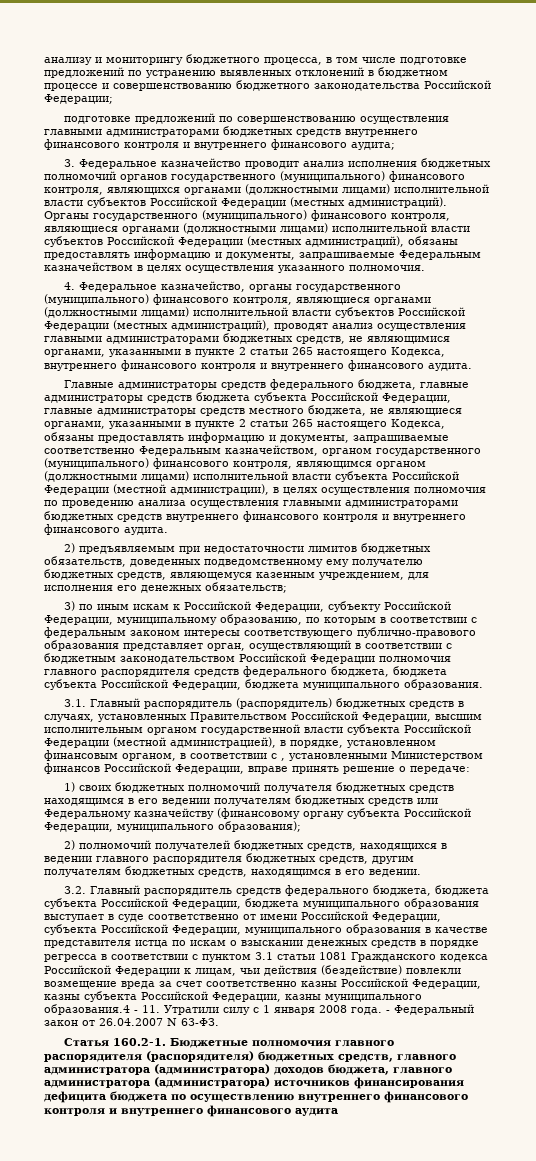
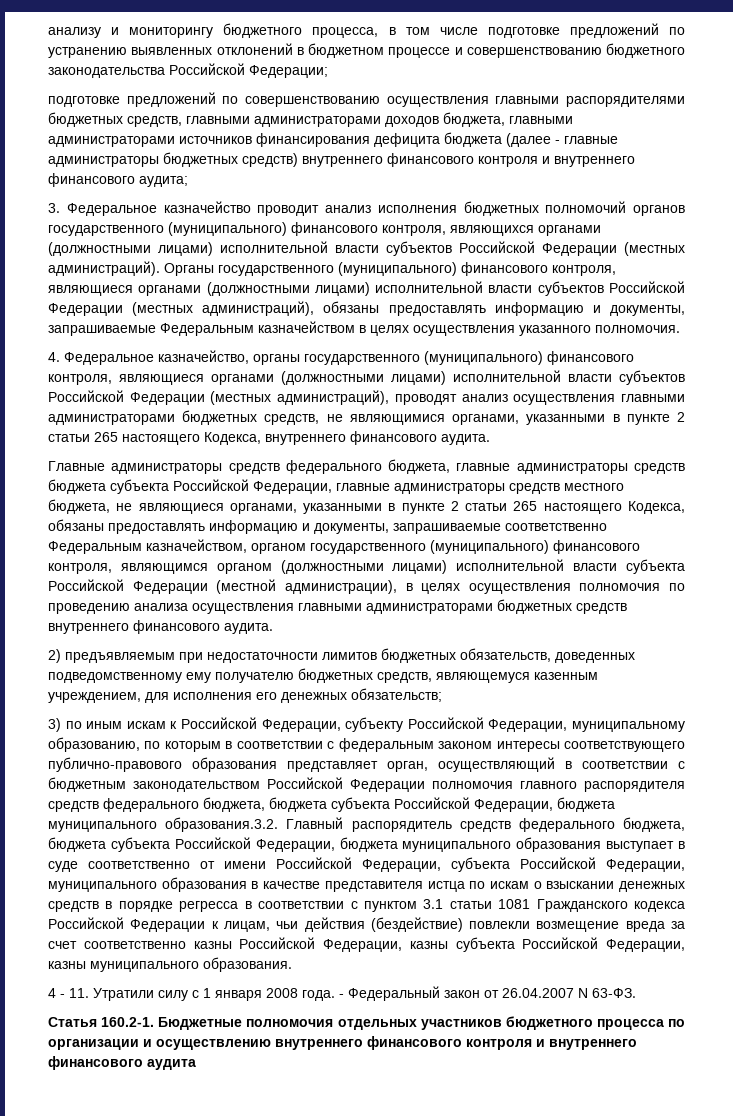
- подготовке предложений по совершенствованию осуществления главными администраторами бюджетных средств внутреннего финансового контроля и внутреннего финансового аудита;
+ подготовке предложений по совершенствованию осуществления главными распорядителями бюджетных средств, главными администраторами доходов бюджета, главными администраторами источников финансирования дефицита бюджета (далее - главные администраторы бюджетных средств) внутреннего финансового контроля и внутреннего финансового аудита;
- 4. Федеральное казначейство, органы государственного (муниципального) финансового контроля, являющиеся органами (должностными лицами) исполнительной власти субъектов Российской Федерации (местных администраций), проводят анализ осуществления главными администраторами бюджетных средств, не являющимися органами, указанными в пункте 2 статьи 265 настоящего Кодекса, внутреннего финансового контроля и внутреннего финансового аудита.
+ 4. Федеральное казначейство, органы государственного (муниципального) финансового контроля, являющиеся органами (должностными лицами) исполнительной власти субъектов Российской Федерации (местных администраций), проводят анализ осуществления главными администраторами бюджетных средств, не являющимися органами, указанными в пункте 2 статьи 265 настоящего Кодекса, внутреннего финансового аудита.
- Главные администраторы средств федерального бюджета, главные администраторы средств бюджета субъекта Российской Федерации, главные администраторы средств местного бюджета, не являющиеся органами, указанными в пункте 2 статьи 265 настоящего Кодекса, обязаны предоставлять информацию и документы, запрашиваемые соответственно Федеральным казначейством, органом государственного (муниципального) финансового контроля, являющимся органом (должностными лицами) исполнительной власти субъекта Российской Федерации (местной администрации), в целях осуществления полномочия по проведению анализа осуществления главными администраторами бюджетных средств внутреннего финансового контроля и внутреннего финансового аудита.
+ Главные администраторы средств федерального бюджета, главные администраторы средств бюджета субъекта Российской Федерации, главные администраторы средств местного бюджета, не являющиеся органами, указанными в пункте 2 статьи 265 настоящего Кодекса, обязаны предоставлять информацию и документы, запрашиваемые соответственно Федеральным казначейством, органом государственного (муниципального) финансового контроля, являющимся органом (должностными лицами) исполнительной власти субъекта Российской Федерации (местной администрации), в целях осуществления полномочия по проведению анализа осуществления главными администраторами бюджетных средств внутреннего финансового аудита.
- 3) по иным искам к Российской Федерации, субъекту Российской Федерации, муниципальному образованию, по которым в соответствии с федеральным законом интересы соответствующего публично-правового образования представляет орган, осуществляющий в соответствии с бюджетным законодательством Российской Федерации полномочия главного распорядителя средств федерального бюджета, бюджета субъекта Российской Федерации, бюджета муниципального образования.
- 3.1. Главный распорядитель (распорядитель) бюджетных средств в случаях, установленных Правительством Российской Федерации, высшим исполнительным органом государственной власти субъекта Российской Федерации (местной администрацией), в порядке, установленном финансовым органом, в соответствии с , установленными Министерством финансов Российской Федерации, вправе принять решение о передаче:
- 1) своих бюджетных полномочий получателя бюджетных средств находящимся в его ведении получателям бюджетных средств или Федеральному казначейству (финансовому органу субъекта Российской Федерации, муниципального образования);
- 2) полномочий получателей бюджетных средств, находящихся в ведении главного распорядителя бюджетных средств, другим получателям бюджетных средств, находящимся в его ведении.
- 3.2. Главный распорядитель средств федерального бюджета, бюджета субъекта Российской Федерации, бюджета муниципального образования выступает в суде соответственно от имени Российской Федерации, субъекта Российской Федерации, муниципального образования в качестве представителя истца по искам о взыскании денежных средств в порядке регресса в соответствии с пунктом 3.1 статьи 1081 Гражданского кодекса Российской Федерации к лицам, чьи действия (бездействие) повлекли возмещение вреда за счет соответственно казны Российской Федерации, казны субъекта Российской Федерации, казны муниципального образования.4 - 11. Утратили силу с 1 января 2008 года.
+ 3) по иным искам к Российской Федерации, субъекту Российской Федерации, муниципальному образованию, по которым в соответствии с федеральным законом интересы соответствующего публично-правового образования представляет орган, осуществляющий в соответствии с бюджетным законодательством Российской Федерации полномочия главного распорядителя средств федерального бюджета, бюджета субъекта Российской Федерации, бюджета муниципального образования.3.2. Главный распорядитель средств федерального бюджета, бюджета субъекта Российской Федерации, бюджета муниципального образования выступает в суде соответственно от имени Российской Федерации, субъекта Российской Федерации, муниципального образования в качестве представителя истца по искам о взыскании денежных средств в порядке регресса в соответствии с пунктом 3.1 статьи 1081 Гражданского кодекса Российской Федерации к лицам, чьи действия (бездействие) повлекли возмещение вреда за счет соответственно казны Российской Федерации, казны субъекта Российской Федерации, казны муниципального образования.
+ 4 - 11. Утратили силу с 1 января 2008 года.
- Статья 160.2-1. Бюджетные полномочия главного распорядителя (распорядителя) бюджетных средств, главного администратора (администратора) доходов бюджета, главного администратора (администратора) источников финансирования дефицита бюджета по осуществлению внутреннего финансового контроля и внутреннего финансового аудита
+ Статья 160.2-1. Бюджетные полномочия отдельных участников бюджетного процесса по организации и осуществлению внутреннего финансового контроля и внутреннего финансового аудита

